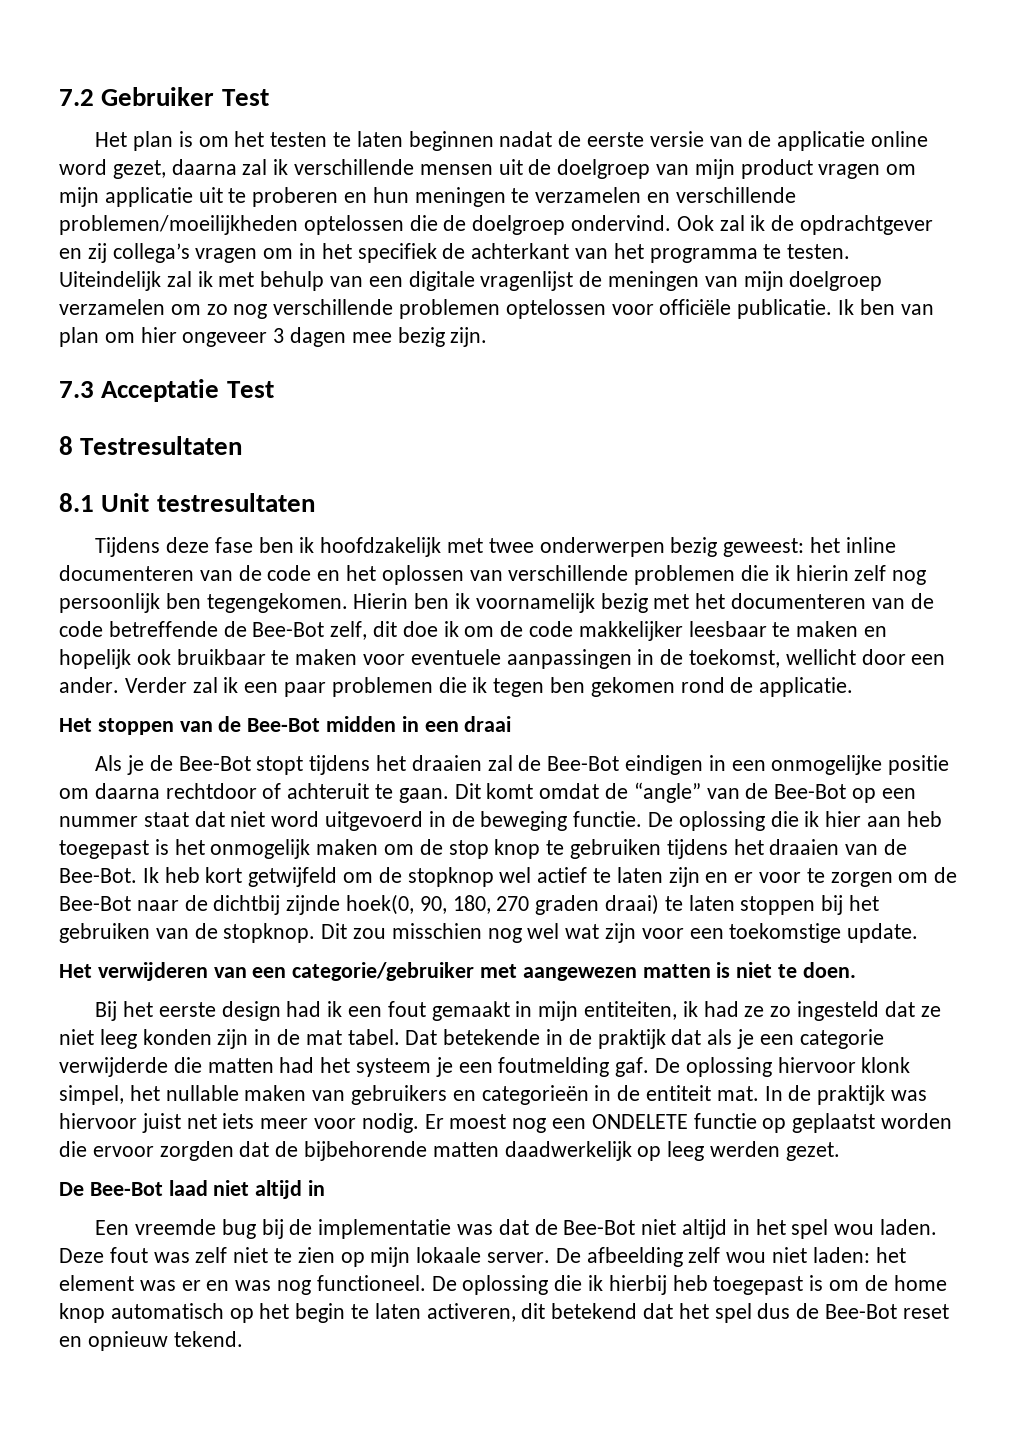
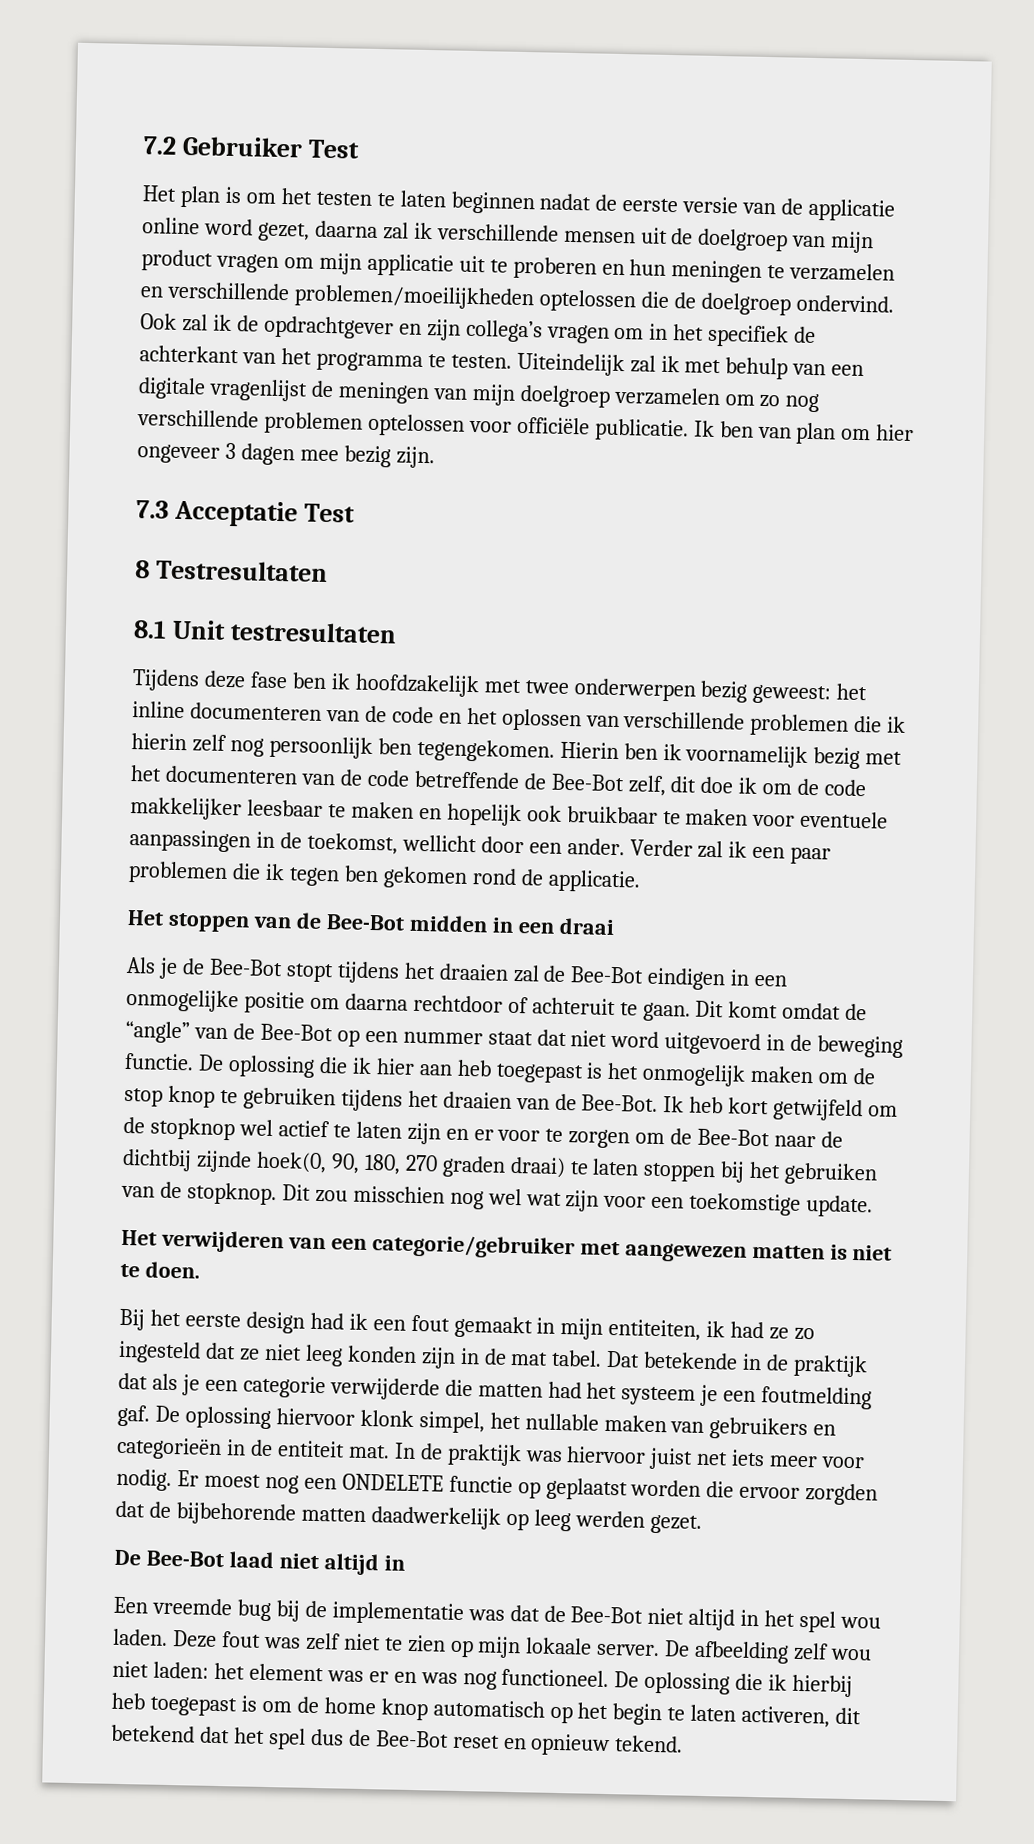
- Ook zal ik de opdrachtgever en zij collega’s vragen om in het specifiek de achterkant van het programma te testen.
+ Ook zal ik de opdrachtgever en zijn collega’s vragen om in het specifiek de achterkant van het programma te testen.

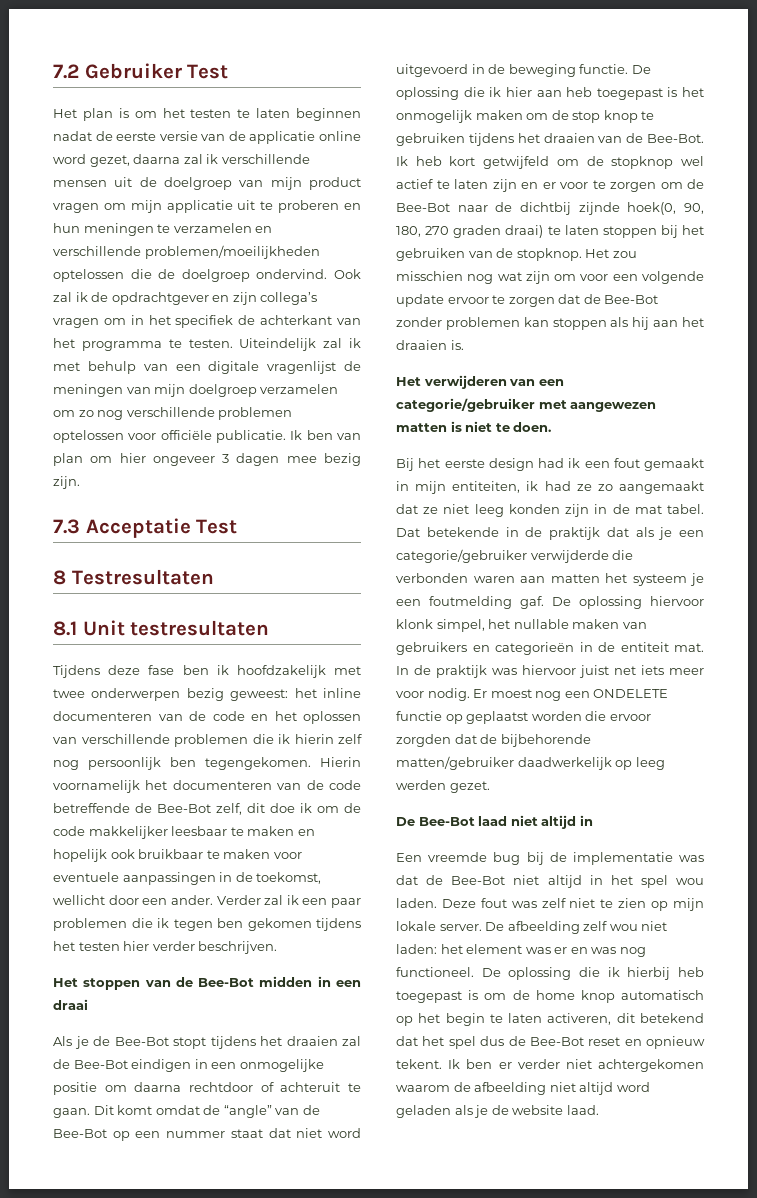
- Hierin ben ik voornamelijk bezig met het documenteren van de code betreffende de Bee-Bot zelf, dit doe ik om de code makkelijker leesbaar te maken en hopelijk ook bruikbaar te maken voor eventuele aanpassingen in de toekomst, wellicht door een ander.
+ Hierin voornamelijk het documenteren van de code betreffende de Bee-Bot zelf, dit doe ik om de code makkelijker leesbaar te maken en hopelijk ook bruikbaar te maken voor eventuele aanpassingen in de toekomst, wellicht door een ander.
- Verder zal ik een paar problemen die ik tegen ben gekomen rond de applicatie.
+ Verder zal ik een paar problemen die ik tegen ben gekomen tijdens het testen hier verder beschrijven.
- Dit zou misschien nog wel wat zijn voor een toekomstige update.
+ Het zou misschien nog wat zijn om voor een volgende update ervoor te zorgen dat de Bee-Bot zonder problemen kan stoppen als hij aan het draaien is.
- Bij het eerste design had ik een fout gemaakt in mijn entiteiten, ik had ze zo ingesteld dat ze niet leeg konden zijn in de mat tabel.
+ Bij het eerste design had ik een fout gemaakt in mijn entiteiten, ik had ze zo aangemaakt dat ze niet leeg konden zijn in de mat tabel.
- Dat betekende in de praktijk dat als je een categorie verwijderde die matten had het systeem je een foutmelding gaf.
+ Dat betekende in de praktijk dat als je een categorie/gebruiker verwijderde die verbonden waren aan matten het systeem je een foutmelding gaf.
- Er moest nog een ONDELETE functie op geplaatst worden die ervoor zorgden dat de bijbehorende matten daadwerkelijk op leeg werden gezet.
+ Er moest nog een ONDELETE functie op geplaatst worden die ervoor zorgden dat de bijbehorende matten/gebruiker daadwerkelijk op leeg werden gezet.
- Deze fout was zelf niet te zien op mijn lokaale server.
+ Deze fout was zelf niet te zien op mijn lokale server.
- De oplossing die ik hierbij heb toegepast is om de home knop automatisch op het begin te laten activeren, dit betekend dat het spel dus de Bee-Bot reset en opnieuw tekend.
+ De oplossing die ik hierbij heb toegepast is om de home knop automatisch op het begin te laten activeren, dit betekend dat het spel dus de Bee-Bot reset en opnieuw tekent. Ik ben er verder niet achtergekomen waarom de afbeelding niet altijd word geladen als je de website laad.

